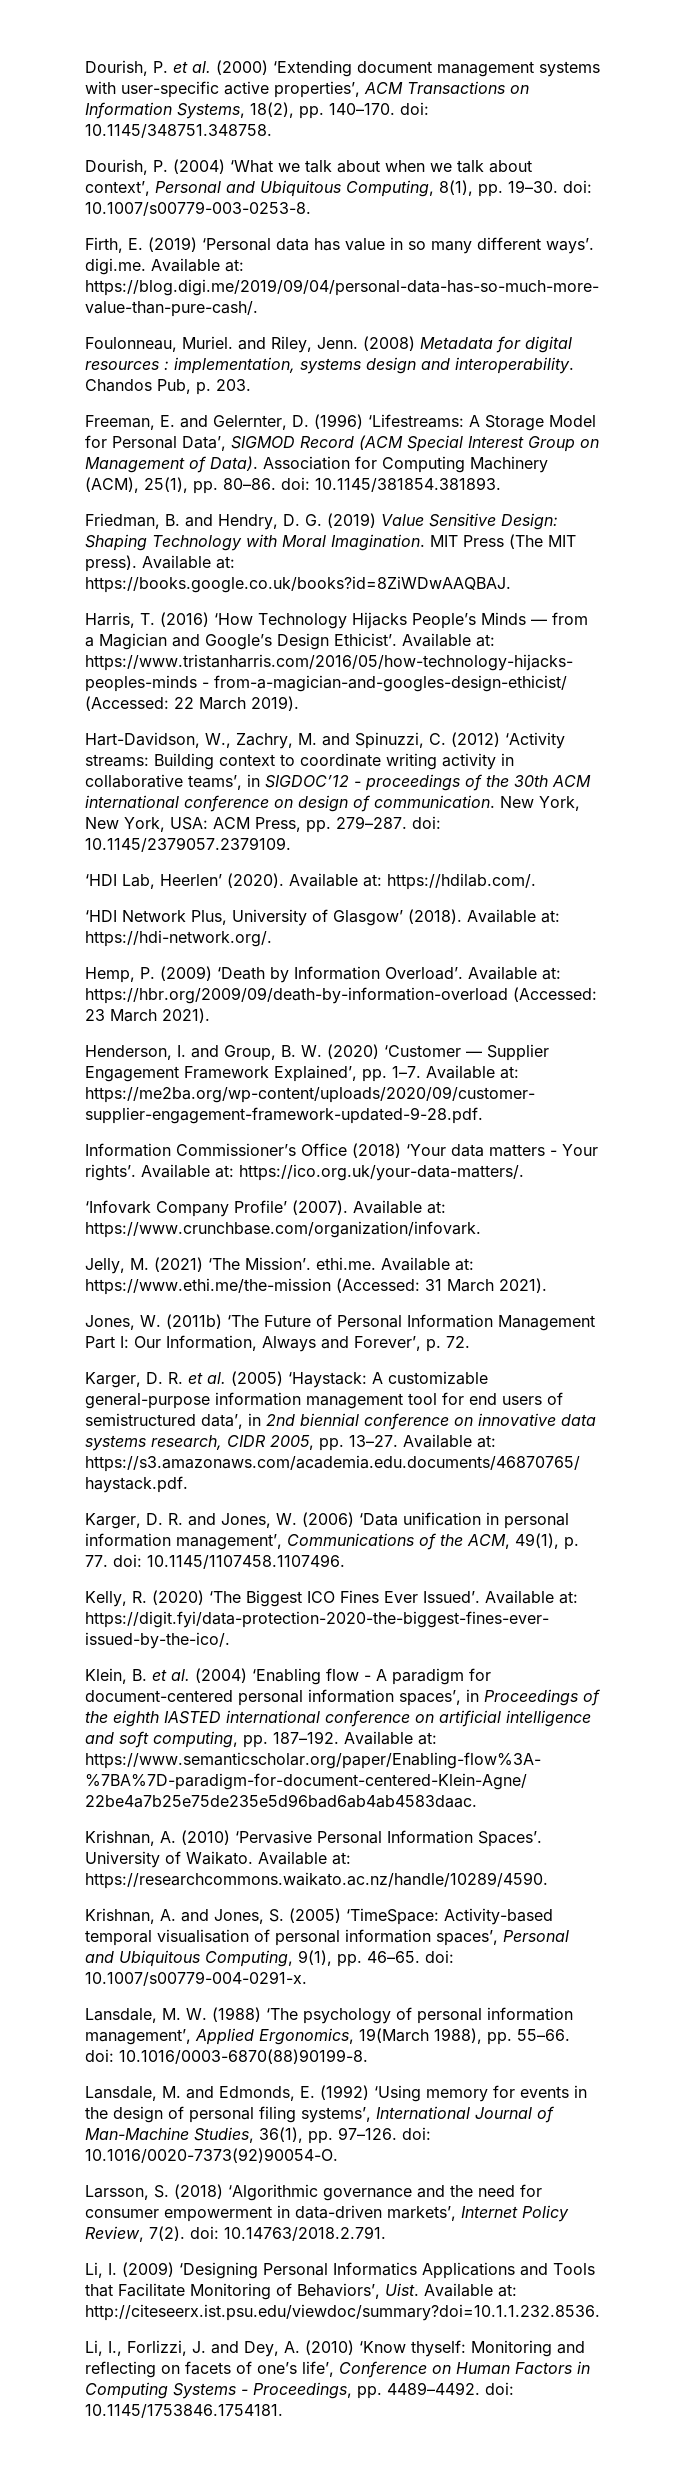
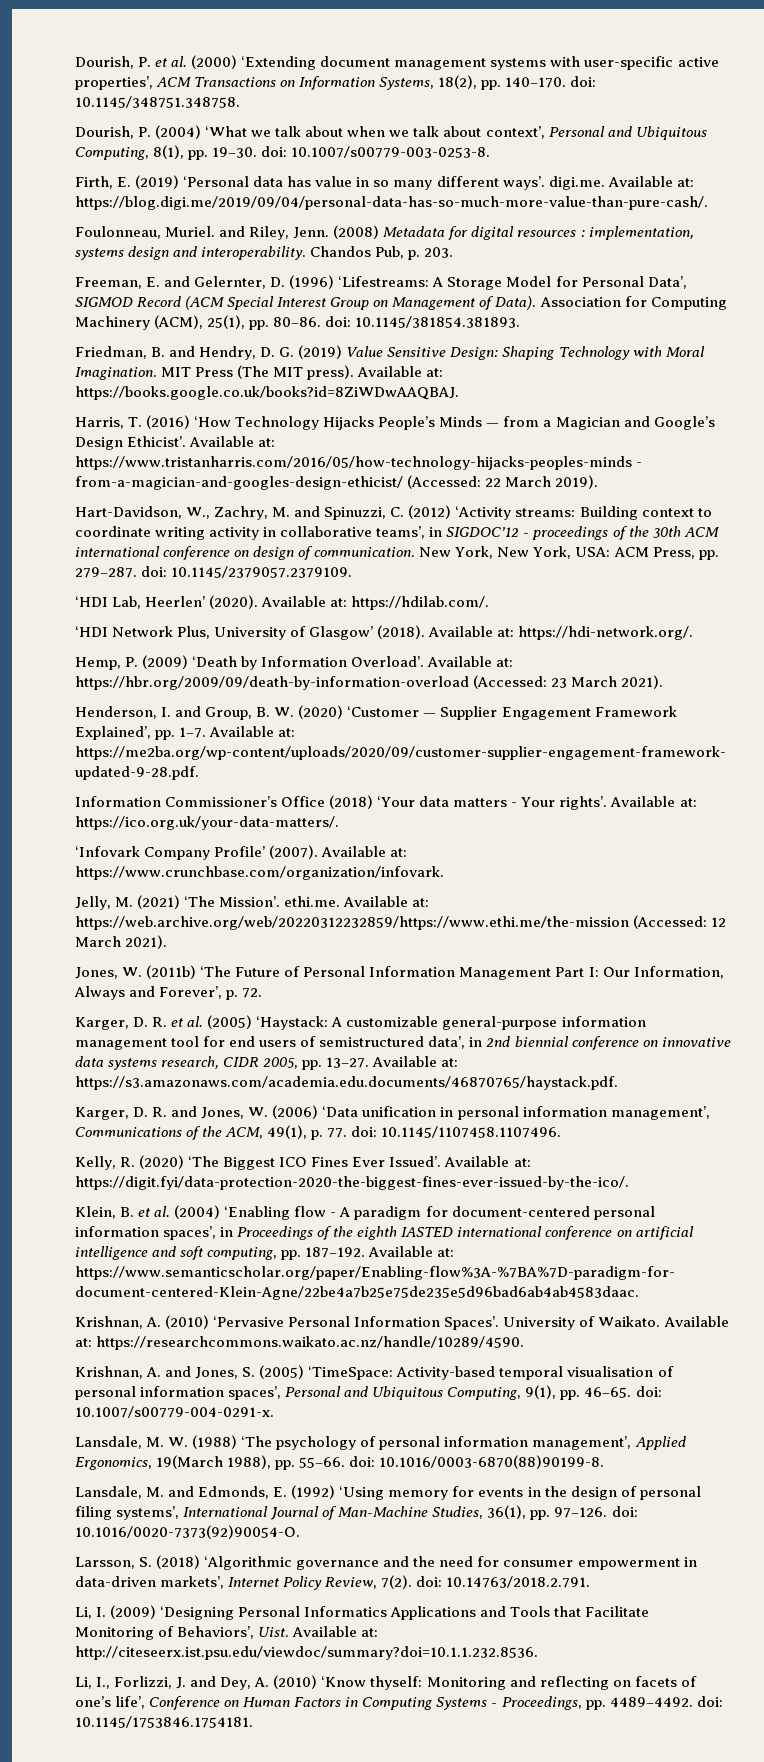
- Jelly, M. (2021) ‘The Mission’. ethi.me. Available at: https://www.ethi.me/the-mission (Accessed: 31 March 2021).
+ Jelly, M. (2021) ‘The Mission’. ethi.me. Available at: https://web.archive.org/web/20220312232859/https://www.ethi.me/the-mission (Accessed: 12 March 2021).

